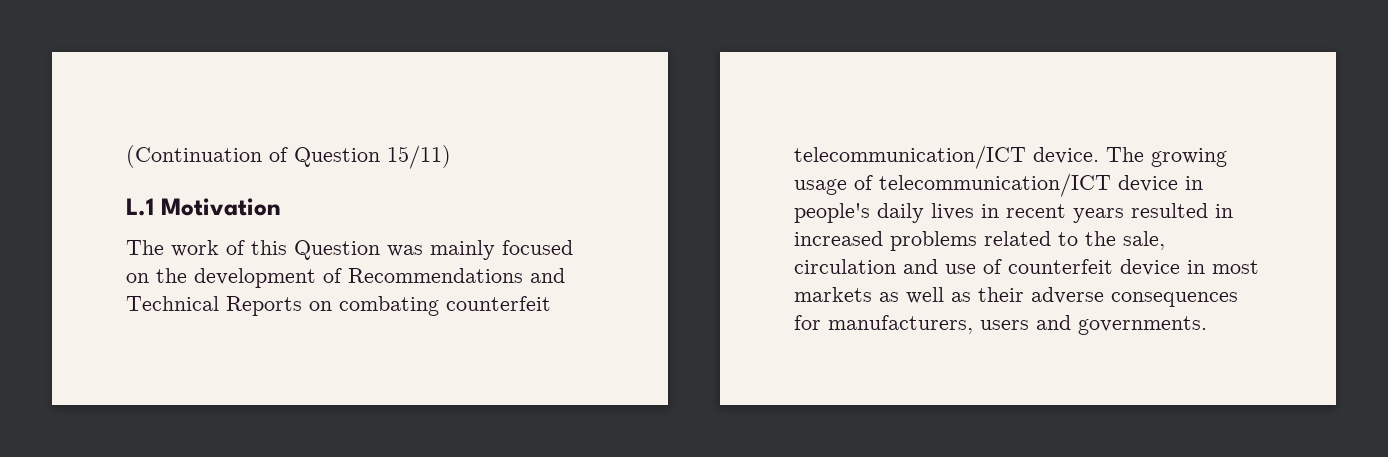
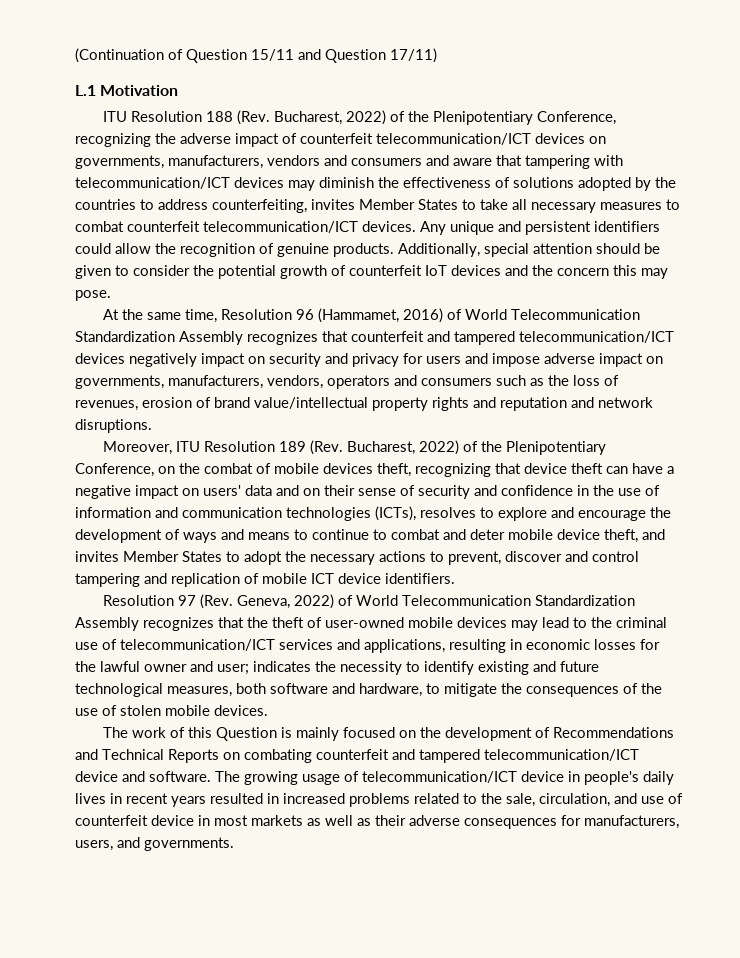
- (Continuation of Question 15/11)
+ (Continuation of Question 15/11 and Question 17/11)
  L.1 Motivation
+ ITU Resolution 188 (Rev. Bucharest, 2022) of the Plenipotentiary Conference, recognizing the adverse impact of counterfeit telecommunication/ICT devices on governments, manufacturers, vendors and consumers and aware that tampering with telecommunication/ICT devices may diminish the effectiveness of solutions adopted by the countries to address counterfeiting, invites Member States to take all necessary measures to combat counterfeit telecommunication/ICT devices. Any unique and persistent identifiers could allow the recognition of genuine products. Additionally, special attention should be given to consider the potential growth of counterfeit IoT devices and the concern this may pose.
+ At the same time, Resolution 96 (Hammamet, 2016) of World Telecommunication Standardization Assembly recognizes that counterfeit and tampered telecommunication/ICT devices negatively impact on security and privacy for users and impose adverse impact on governments, manufacturers, vendors, operators and consumers such as the loss of revenues, erosion of brand value/intellectual property rights and reputation and network disruptions.
+ Moreover, ITU Resolution 189 (Rev. Bucharest, 2022) of the Plenipotentiary Conference, on the combat of mobile devices theft, recognizing that device theft can have a negative impact on users' data and on their sense of security and confidence in the use of information and communication technologies (ICTs), resolves to explore and encourage the development of ways and means to continue to combat and deter mobile device theft, and invites Member States to adopt the necessary actions to prevent, discover and control tampering and replication of mobile ICT device identifiers.
+ Resolution 97 (Rev. Geneva, 2022) of World Telecommunication Standardization Assembly recognizes that the theft of user-owned mobile devices may lead to the criminal use of telecommunication/ICT services and applications, resulting in economic losses for the lawful owner and user; indicates the necessity to identify existing and future technological measures, both software and hardware, to mitigate the consequences of the use of stolen mobile devices.
- The work of this Question was mainly focused on the development of Recommendations and Technical Reports on combating counterfeit telecommunication/ICT device.
+ The work of this Question is mainly focused on the development of Recommendations and Technical Reports on combating counterfeit and tampered telecommunication/ICT device and software.
- The growing usage of telecommunication/ICT device in people's daily lives in recent years resulted in increased problems related to the sale, circulation and use of counterfeit device in most markets as well as their adverse consequences for manufacturers, users and governments.
+ The growing usage of telecommunication/ICT device in people's daily lives in recent years resulted in increased problems related to the sale, circulation, and use of counterfeit device in most markets as well as their adverse consequences for manufacturers, users, and governments.

